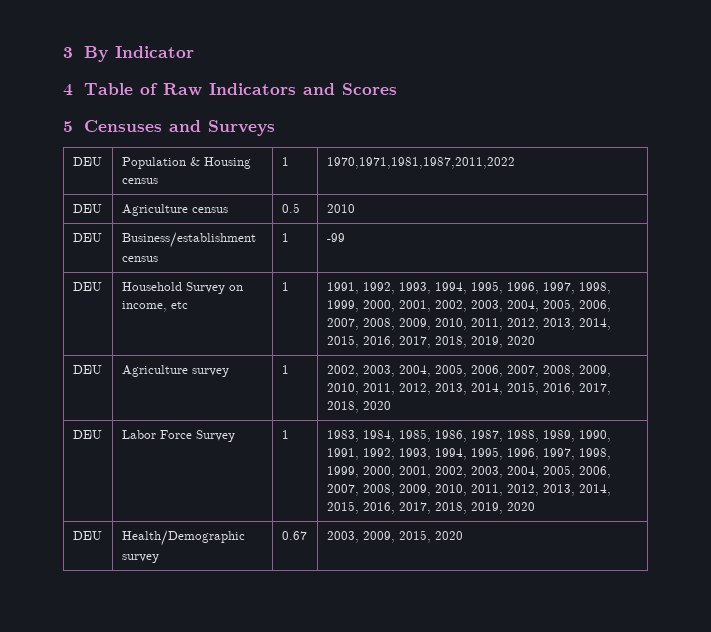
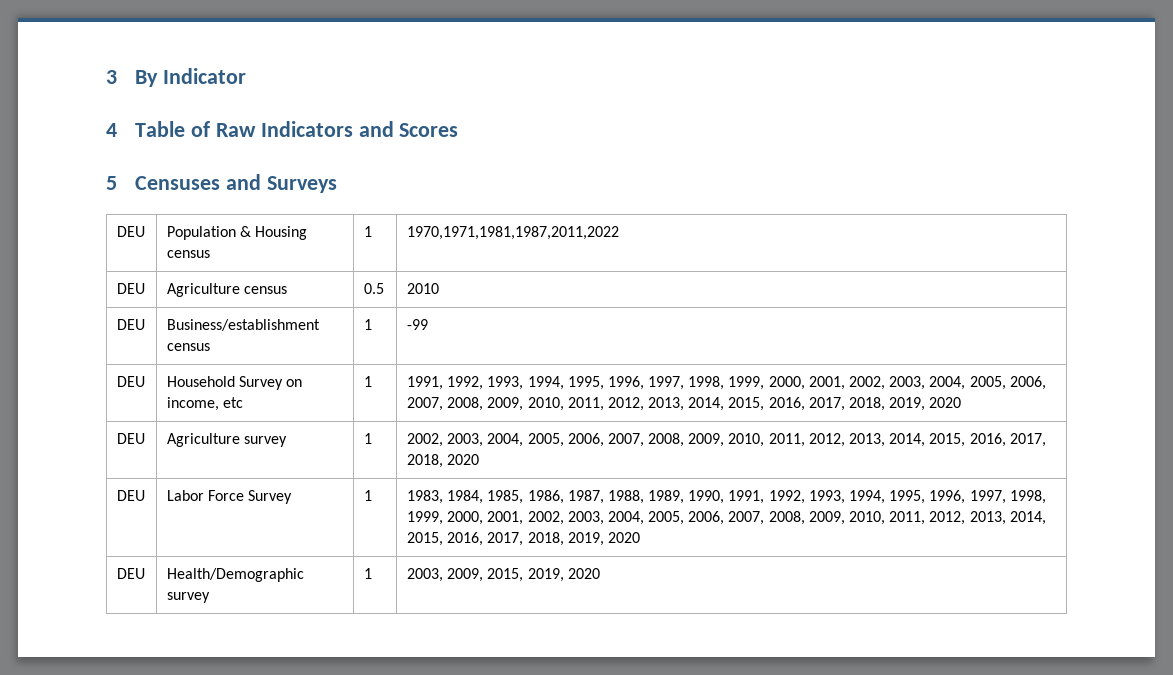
- DEU | Health/Demographic survey | 0.67 | 2003, 2009, 2015, 2020
+ DEU | Health/Demographic survey | 1 | 2003, 2009, 2015, 2019, 2020

